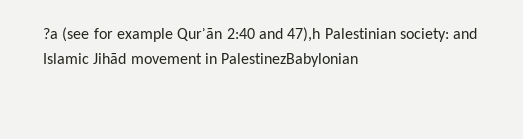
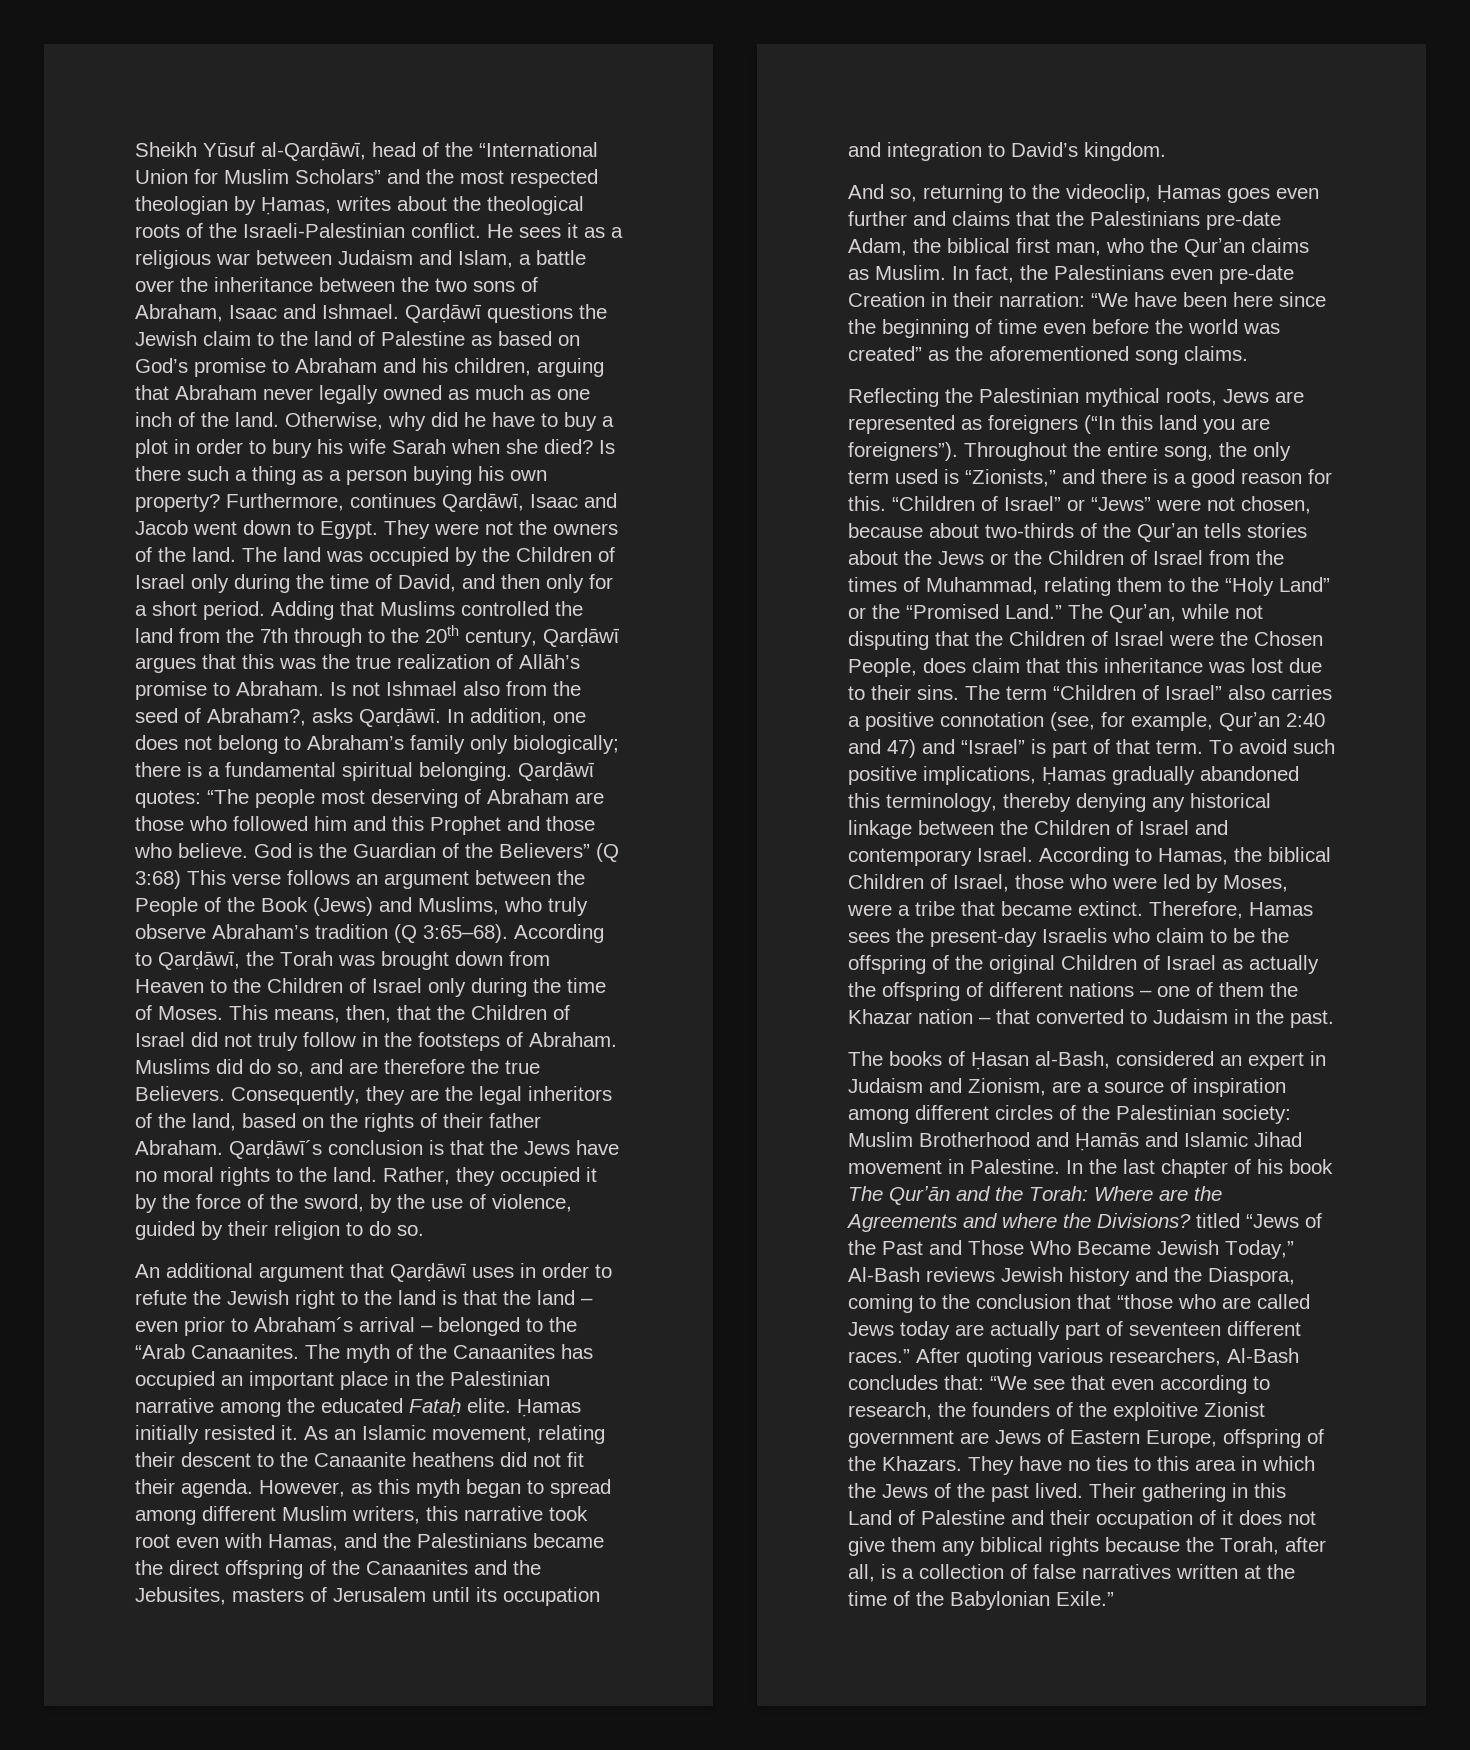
- ?a (see for example Qurʾān 2:40 and 47),h Palestinian society: and Islamic Jihād movement in PalestinezBabylonian
+ Sheikh Yūsuf al-Qarḍāwῑ, head of the “International Union for Muslim Scholars” and the most respected theologian by Ḥamas, writes about the theological roots of the Israeli-Palestinian conflict. He sees it as a religious war between Judaism and Islam, a battle over the inheritance between the two sons of Abraham, Isaac and Ishmael. Qarḍāwῑ questions the Jewish claim to the land of Palestine as based on God’s promise to Abraham and his children, arguing that Abraham never legally owned as much as one inch of the land. Otherwise, why did he have to buy a plot in order to bury his wife Sarah when she died? Is there such a thing as a person buying his own property? Furthermore, continues Qarḍāwῑ, Isaac and Jacob went down to Egypt. They were not the owners of the land. The land was occupied by the Children of Israel only during the time of David, and then only for a short period. Adding that Muslims controlled the land from the 7th through to the 20th century, Qarḍāwῑ argues that this was the true realization of Allāh’s promise to Abraham. Is not Ishmael also from the seed of Abraham?, asks Qarḍāwῑ. In addition, one does not belong to Abraham’s family only biologically; there is a fundamental spiritual belonging. Qarḍāwῑ quotes: “The people most deserving of Abraham are those who followed him and this Prophet and those who believe. God is the Guardian of the Believers” (Q 3:68) This verse follows an argument between the People of the Book (Jews) and Muslims, who truly observe Abraham’s tradition (Q 3:65–68). According to Qarḍāwῑ, the Torah was brought down from Heaven to the Children of Israel only during the time of Moses. This means, then, that the Children of Israel did not truly follow in the footsteps of Abraham. Muslims did do so, and are therefore the true Believers. Consequently, they are the legal inheritors of the land, based on the rights of their father Abraham. Qarḍāwῑ´s conclusion is that the Jews have no moral rights to the land. Rather, they occupied it by the force of the sword, by the use of violence, guided by their religion to do so.
+ An additional argument that Qarḍāwῑ uses in order to refute the Jewish right to the land is that the land – even prior to Abraham´s arrival – belonged to the “Arab Canaanites. The myth of the Canaanites has occupied an important place in the Palestinian narrative among the educated Fataḥ elite. Ḥamas initially resisted it. As an Islamic movement, relating their descent to the Canaanite heathens did not fit their agenda. However, as this myth began to spread among different Muslim writers, this narrative took root even with Hamas, and the Palestinians became the direct offspring of the Canaanites and the Jebusites, masters of Jerusalem until its occupation and integration to David’s kingdom.
+ And so, returning to the videoclip, Ḥamas goes even further and claims that the Palestinians pre-date Adam, the biblical first man, who the Qurʼan claims as Muslim. In fact, the Palestinians even pre-date Creation in their narration: “We have been here since the beginning of time even before the world was created” as the aforementioned song claims.
+ Reflecting the Palestinian mythical roots, Jews are represented as foreigners (“In this land you are foreigners”). Throughout the entire song, the only term used is “Zionists,” and there is a good reason for this. “Children of Israel” or “Jews” were not chosen, because about two-thirds of the Qurʼan tells stories about the Jews or the Children of Israel from the times of Muhammad, relating them to the “Holy Land” or the “Promised Land.” The Qurʼan, while not disputing that the Children of Israel were the Chosen People, does claim that this inheritance was lost due to their sins. The term “Children of Israel” also carries a positive connotation (see, for example, Qurʼan 2:40 and 47) and “Israel” is part of that term. To avoid such positive implications, Ḥamas gradually abandoned this terminology, thereby denying any historical linkage between the Children of Israel and contemporary Israel. According to Hamas, the biblical Children of Israel, those who were led by Moses, were a tribe that became extinct. Therefore, Hamas sees the present-day Israelis who claim to be the offspring of the original Children of Israel as actually the offspring of different nations – one of them the Khazar nation – that converted to Judaism in the past.
+ The books of Ḥasan al-Bash, considered an expert in Judaism and Zionism, are a source of inspiration among different circles of the Palestinian society: Muslim Brotherhood and Ḥamās and Islamic Jihad movement in Palestine. In the last chapter of his book The Qurʼān and the Torah: Where are the Agreements and where the Divisions? titled “Jews of the Past and Those Who Became Jewish Today,” Al-Bash reviews Jewish history and the Diaspora, coming to the conclusion that “those who are called Jews today are actually part of seventeen different races.” After quoting various researchers, Al-Bash concludes that: “We see that even according to research, the founders of the exploitive Zionist government are Jews of Eastern Europe, offspring of the Khazars. They have no ties to this area in which the Jews of the past lived. Their gathering in this Land of Palestine and their occupation of it does not give them any biblical rights because the Torah, after all, is a collection of false narratives written at the time of the Babylonian Exile.”

